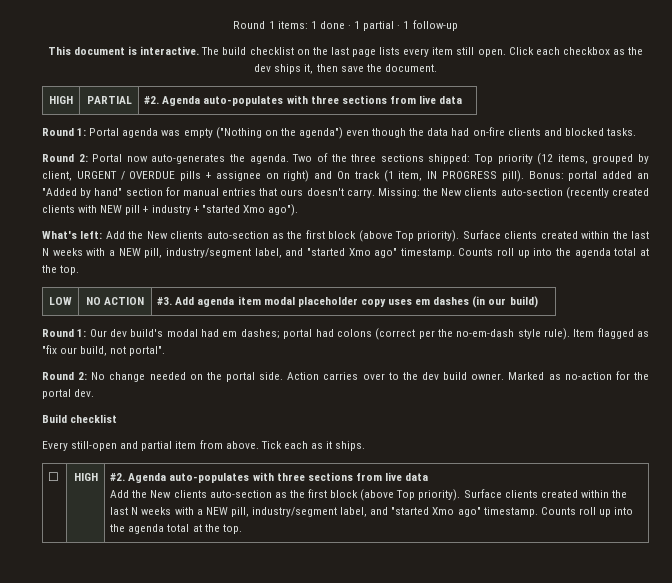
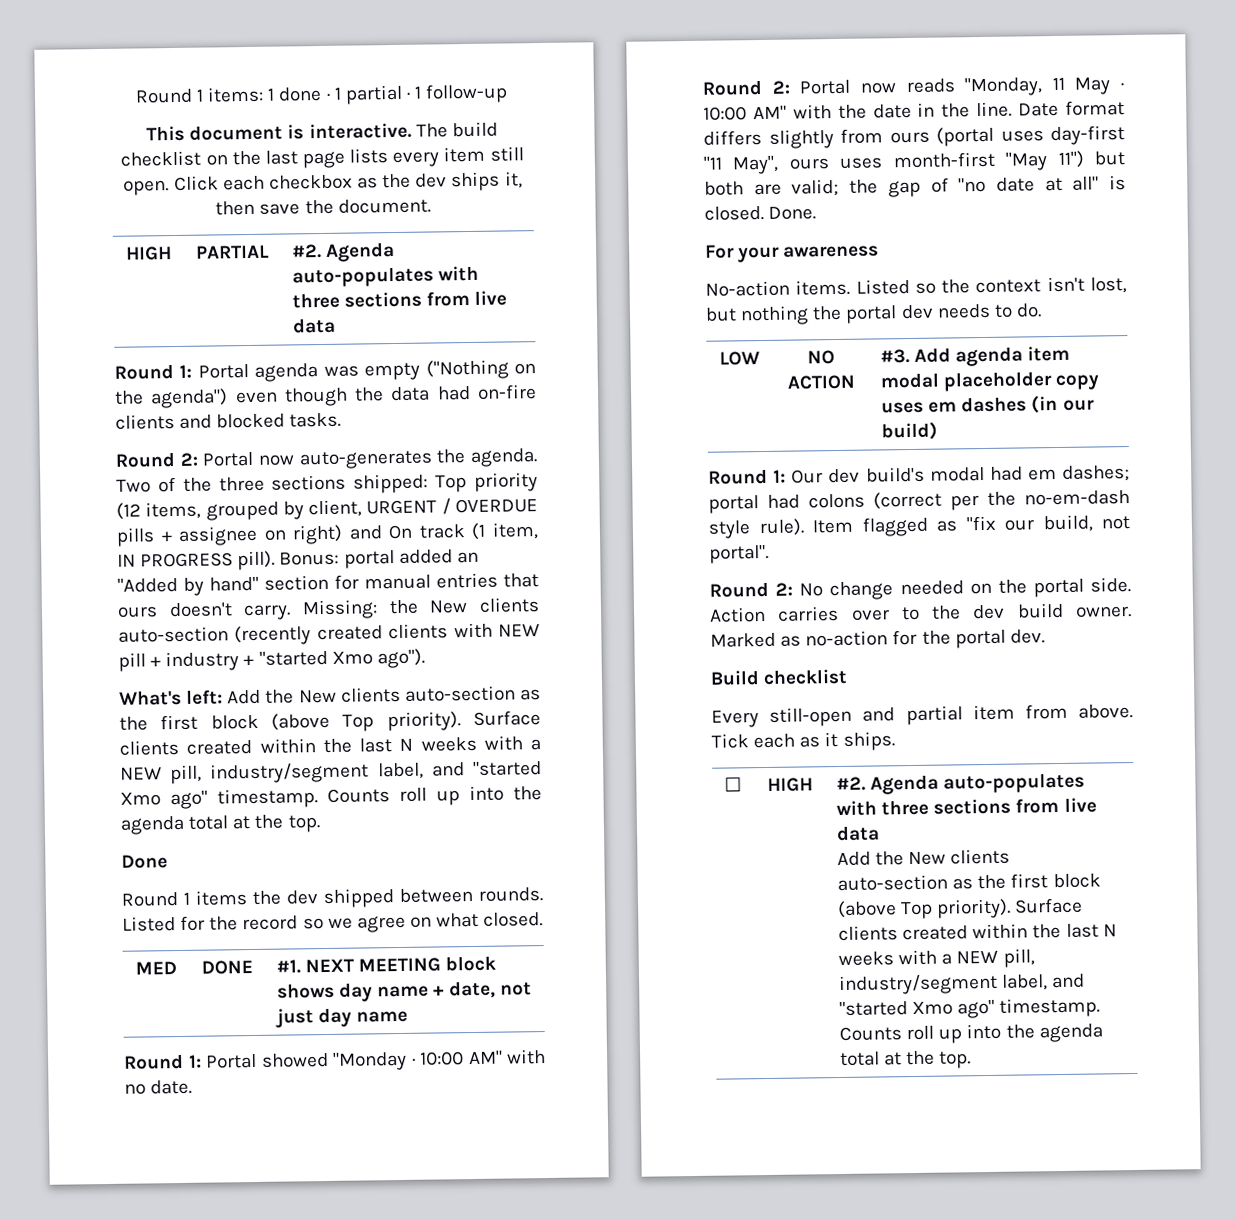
+ Done
+ Round 1 items the dev shipped between rounds. Listed for the record so we agree on what closed.
+ MED | DONE | #1. NEXT MEETING block shows day name + date, not just day name
+ Round 1: Portal showed "Monday · 10:00 AM" with no date.
+ Round 2: Portal now reads "Monday, 11 May · 10:00 AM" with the date in the line. Date format differs slightly from ours (portal uses day-first "11 May", ours uses month-first "May 11") but both are valid; the gap of "no date at all" is closed. Done.
+ For your awareness
+ No-action items. Listed so the context isn't lost, but nothing the portal dev needs to do.

